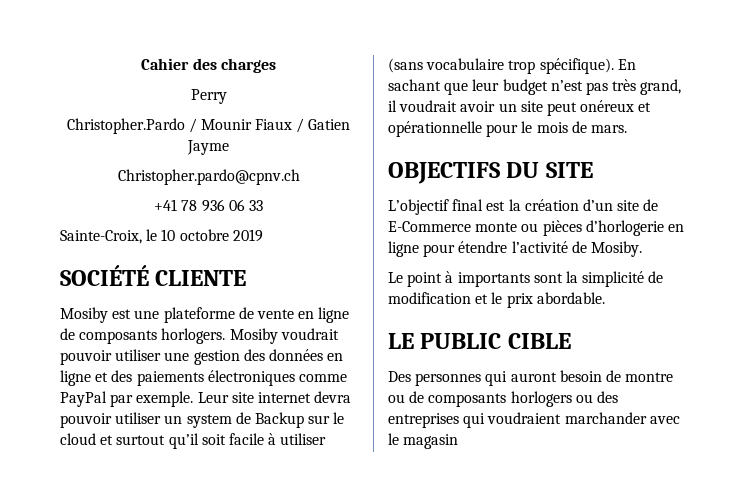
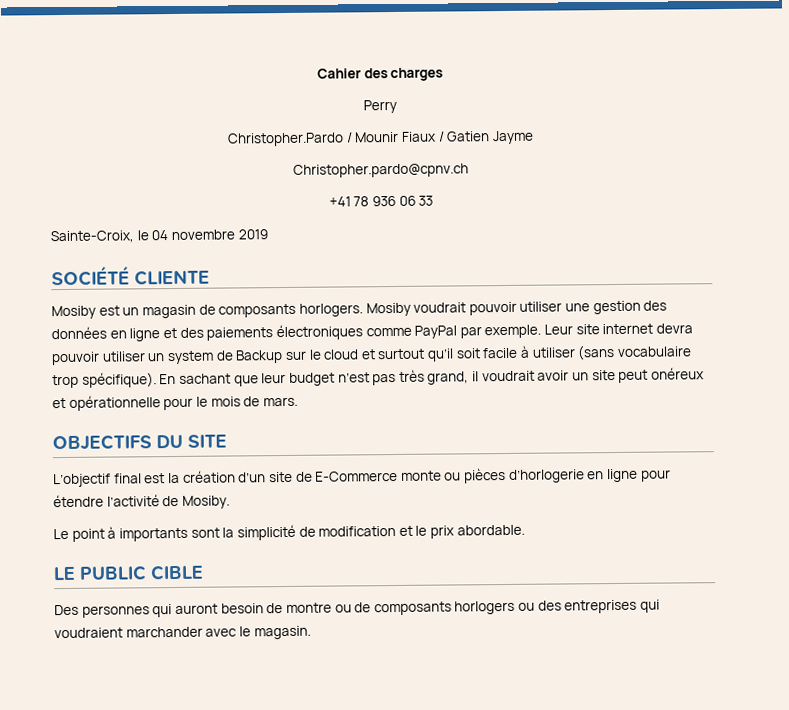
- Sainte-Croix, le 10 octobre 2019
+ Sainte-Croix, le 04 novembre 2019
- Mosiby est une plateforme de vente en ligne de composants horlogers.
+ Mosiby est un magasin de composants horlogers.
- Des personnes qui auront besoin de montre ou de composants horlogers ou des entreprises qui voudraient marchander avec le magasin
+ Des personnes qui auront besoin de montre ou de composants horlogers ou des entreprises qui voudraient marchander avec le magasin.

